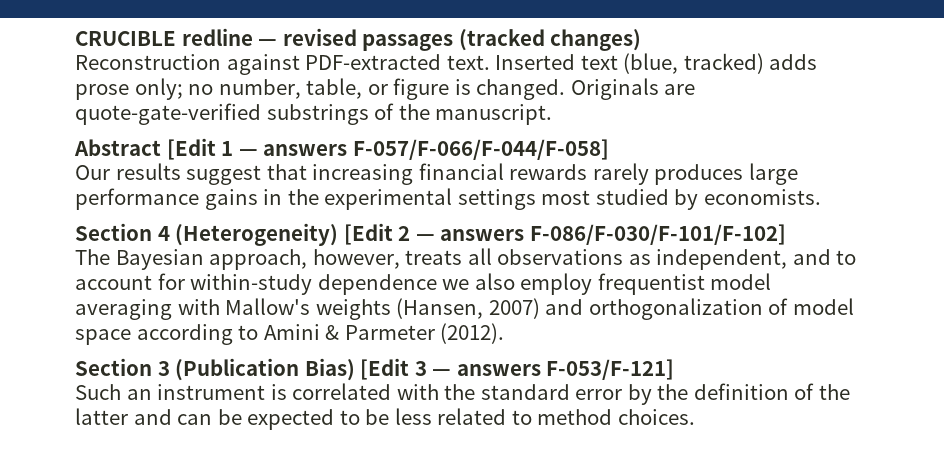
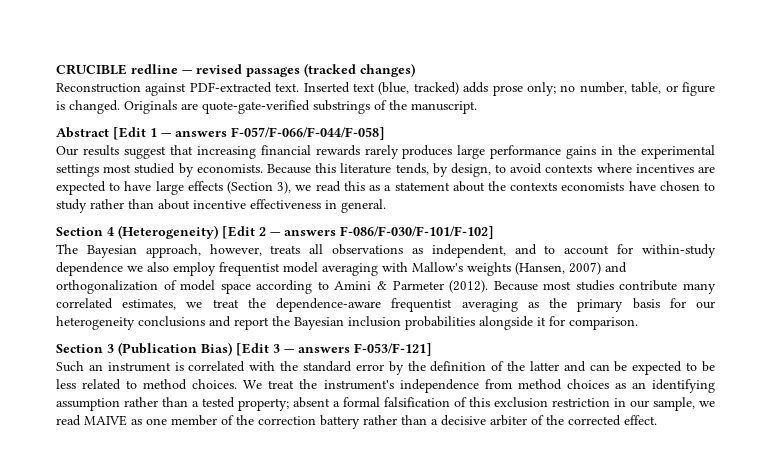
+ Because this literature tends, by design, to avoid contexts where incentives are expected to have large effects (Section 3), we read this as a statement about the contexts economists have chosen to study rather than about incentive effectiveness in general.
+ Because most studies contribute many correlated estimates, we treat the dependence-aware frequentist averaging as the primary basis for our heterogeneity conclusions and report the Bayesian inclusion probabilities alongside it for comparison.
+ We treat the instrument's independence from method choices as an identifying assumption rather than a tested property; absent a formal falsification of this exclusion restriction in our sample, we read MAIVE as one member of the correction battery rather than a decisive arbiter of the corrected effect.

